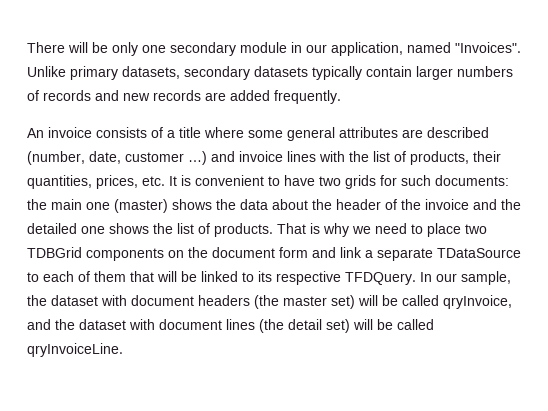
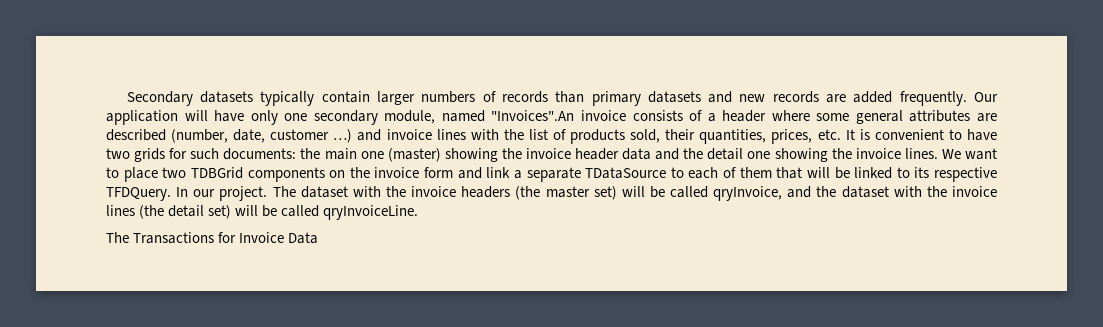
- There will be only one secondary module in our application, named "Invoices". Unlike primary datasets, secondary datasets typically contain larger numbers of records and new records are added frequently.
- An invoice consists of a title where some general attributes are described (number, date, customer …) and invoice lines with the list of products, their quantities, prices, etc. It is convenient to have two grids for such documents:
+ Secondary datasets typically contain larger numbers of records than primary datasets and new records are added frequently. Our application will have only one secondary module, named "Invoices".An invoice consists of a header where some general attributes are described (number, date, customer …) and invoice lines with the list of products sold, their quantities, prices, etc. It is convenient to have two grids for such documents:
- the main one (master) shows the data about the header of the invoice and the detailed one shows the list of products. That is why we need to place two TDBGrid components on the document form and link a separate TDataSource to each of them that will be linked to its respective TFDQuery.
+ the main one (master) showing the invoice header data and the detail one showing the invoice lines. We want to place two TDBGrid components on the invoice form and link a separate TDataSource to each of them that will be linked to its respective TFDQuery.
- In our sample, the dataset with document headers (the master set) will be called qryInvoice, and the dataset with document lines (the detail set) will be called qryInvoiceLine.
+ In our project. The dataset with the invoice headers (the master set) will be called qryInvoice, and the dataset with the invoice lines (the detail set) will be called qryInvoiceLine.
+ The Transactions for Invoice Data

